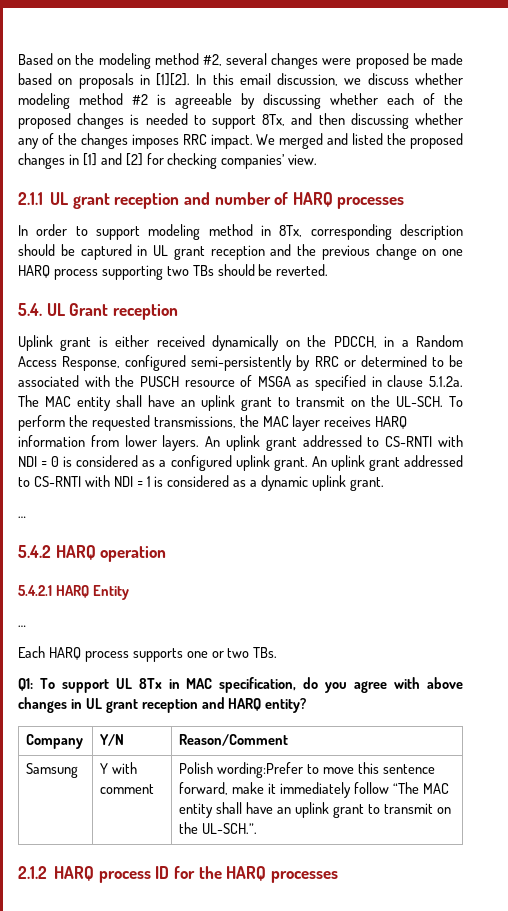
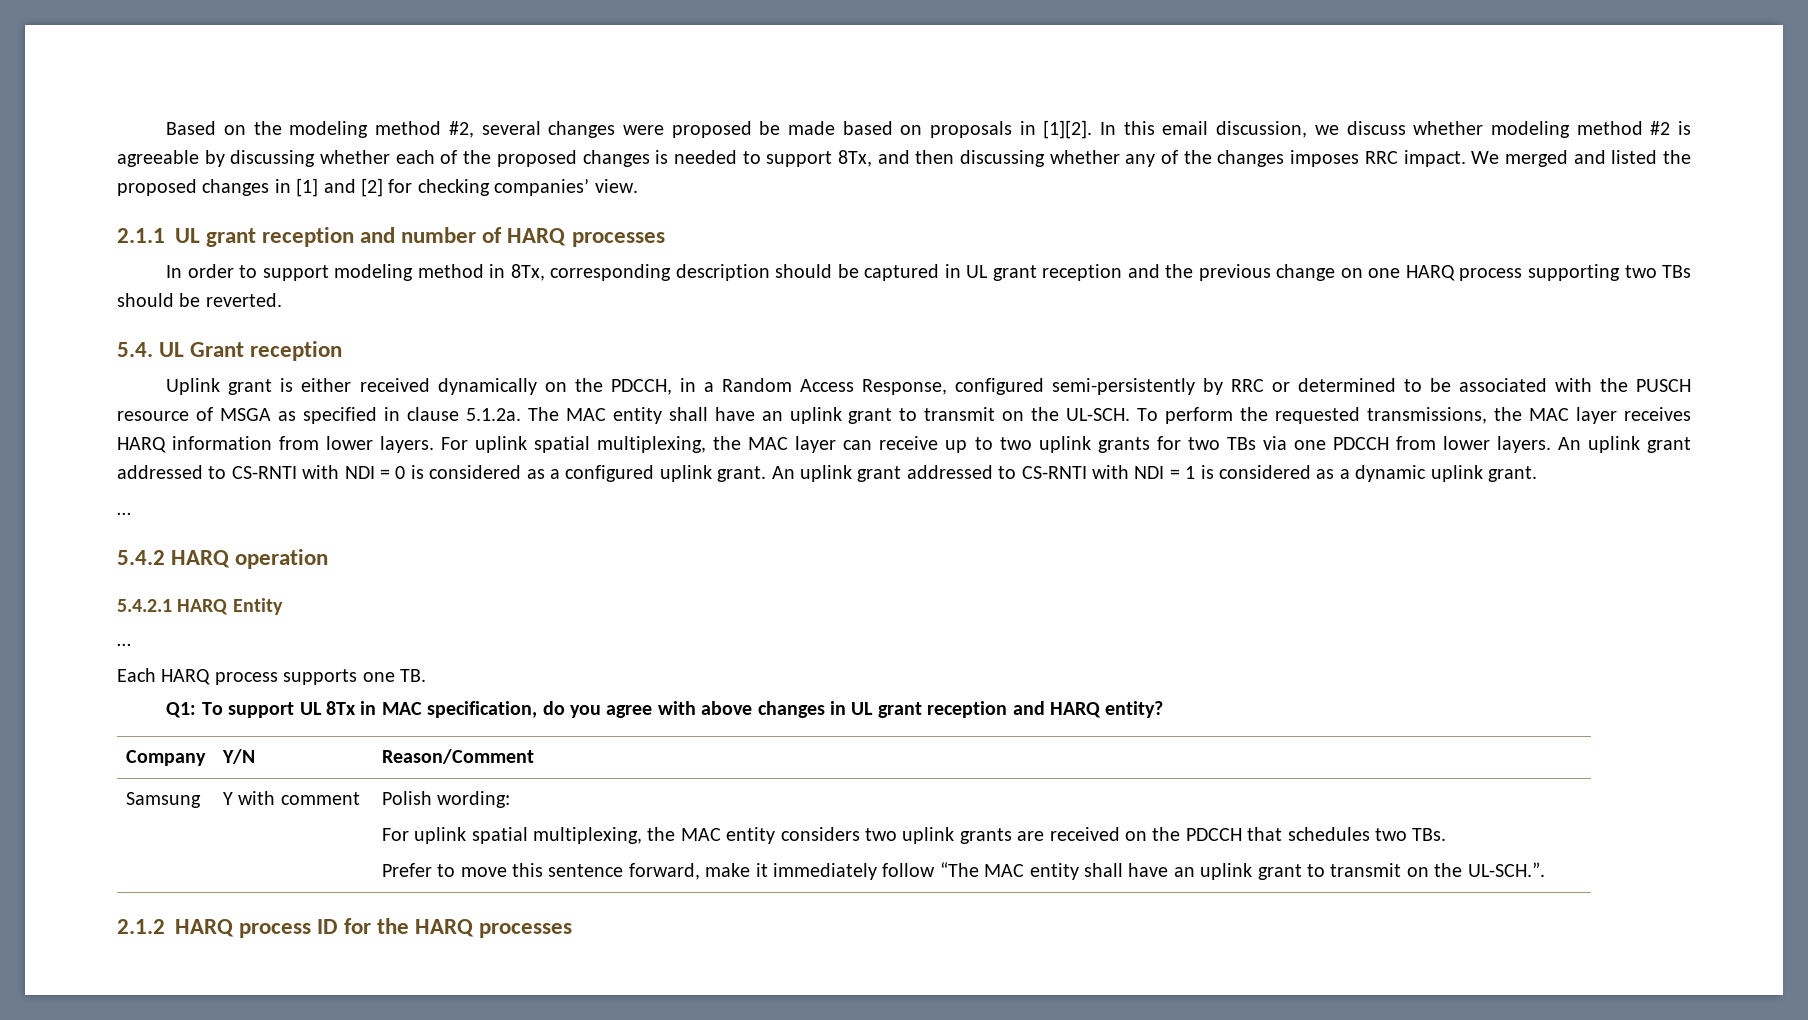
+ For uplink spatial multiplexing, the MAC layer can receive up to two uplink grants for two TBs via one PDCCH from lower layers.
- Each HARQ process supports one or two TBs.
+ Each HARQ process supports one TB.
- Polish wording:Prefer to move this sentence forward, make it immediately follow “The MAC entity shall have an uplink grant to transmit on the UL-SCH.”.
+ Polish wording:
+ For uplink spatial multiplexing, the MAC entity considers two uplink grants are received on the PDCCH that schedules two TBs.
+ Prefer to move this sentence forward, make it immediately follow “The MAC entity shall have an uplink grant to transmit on the UL-SCH.”.

